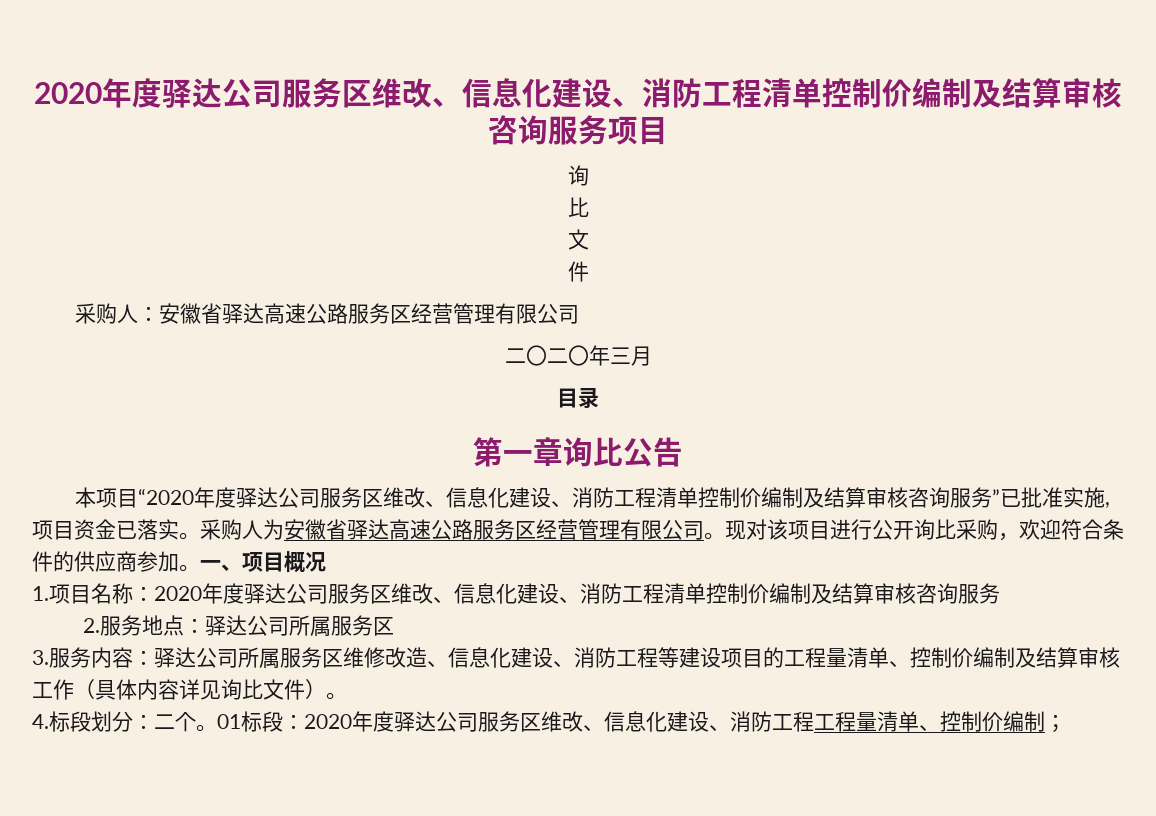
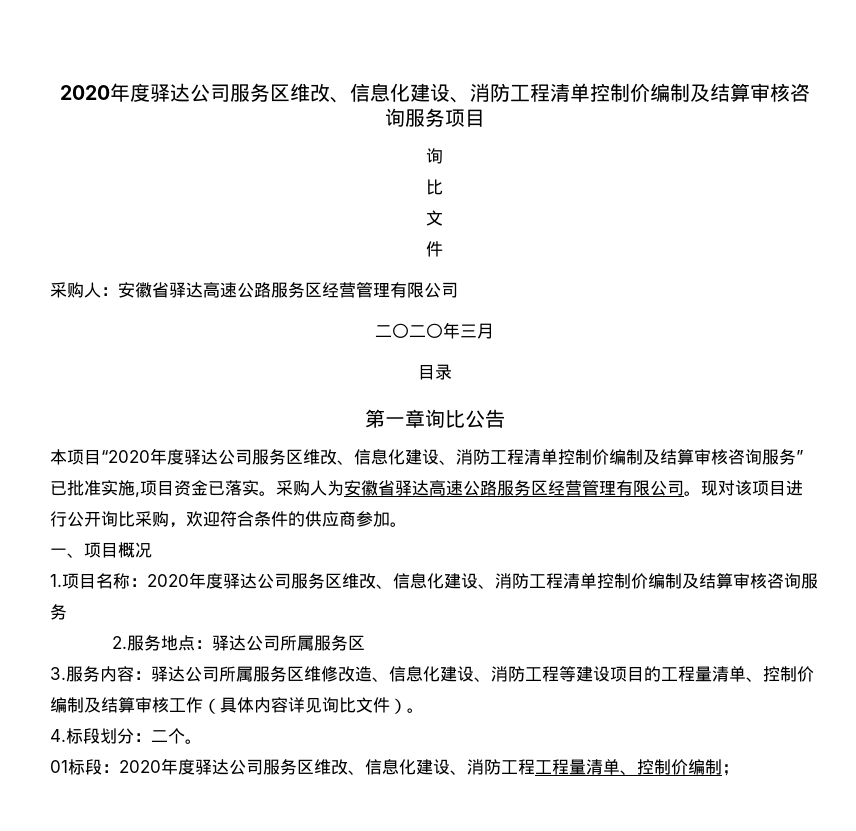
- 现对该项目进行公开询比采购，欢迎符合条件的供应商参加。一、项目概况
+ 现对该项目进行公开询比采购，欢迎符合条件的供应商参加。
+ 一、项目概况
- 4.标段划分：二个。01标段：2020年度驿达公司服务区维改、信息化建设、消防工程工程量清单、控制价编制；
+ 4.标段划分：二个。
+ 01标段：2020年度驿达公司服务区维改、信息化建设、消防工程工程量清单、控制价编制；

